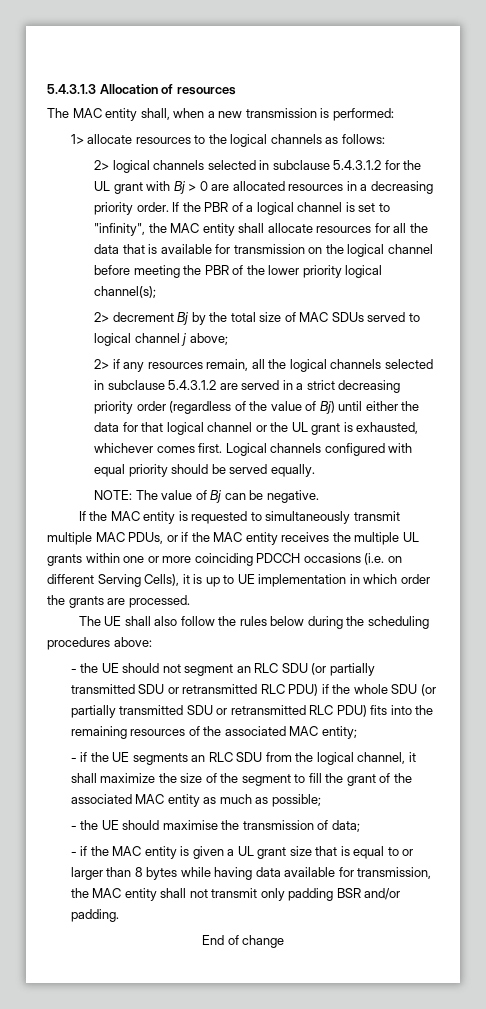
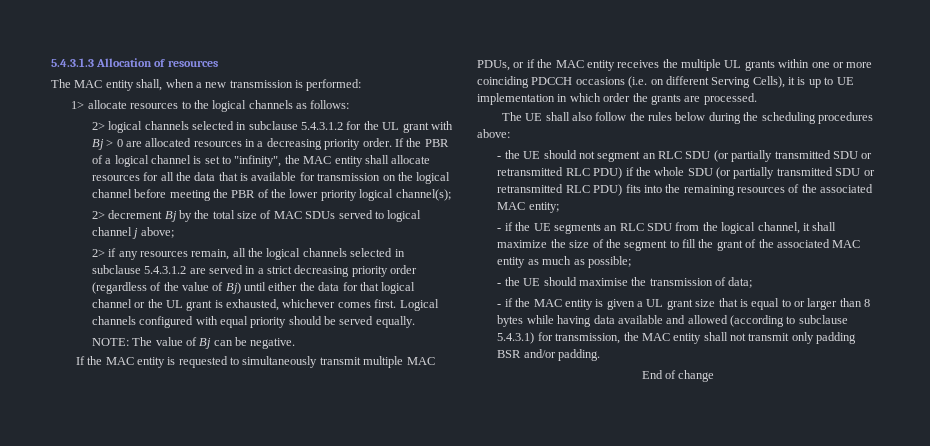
- - if the MAC entity is given a UL grant size that is equal to or larger than 8 bytes while having data available for transmission, the MAC entity shall not transmit only padding BSR and/or padding.
+ - if the MAC entity is given a UL grant size that is equal to or larger than 8 bytes while having data available and allowed (according to subclause 5.4.3.1) for transmission, the MAC entity shall not transmit only padding BSR and/or padding.

